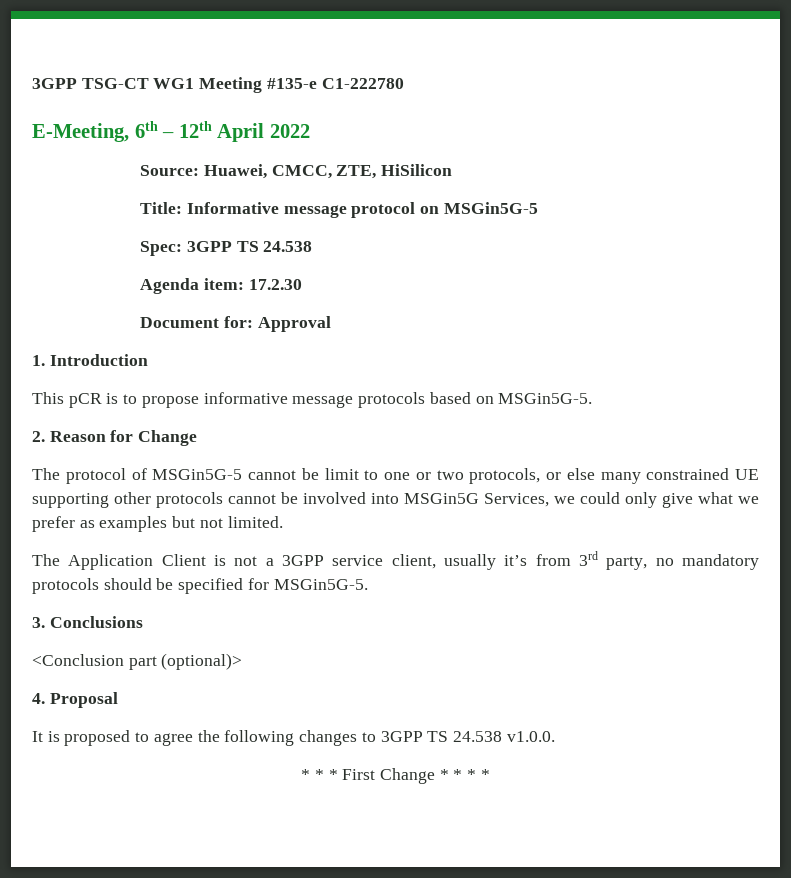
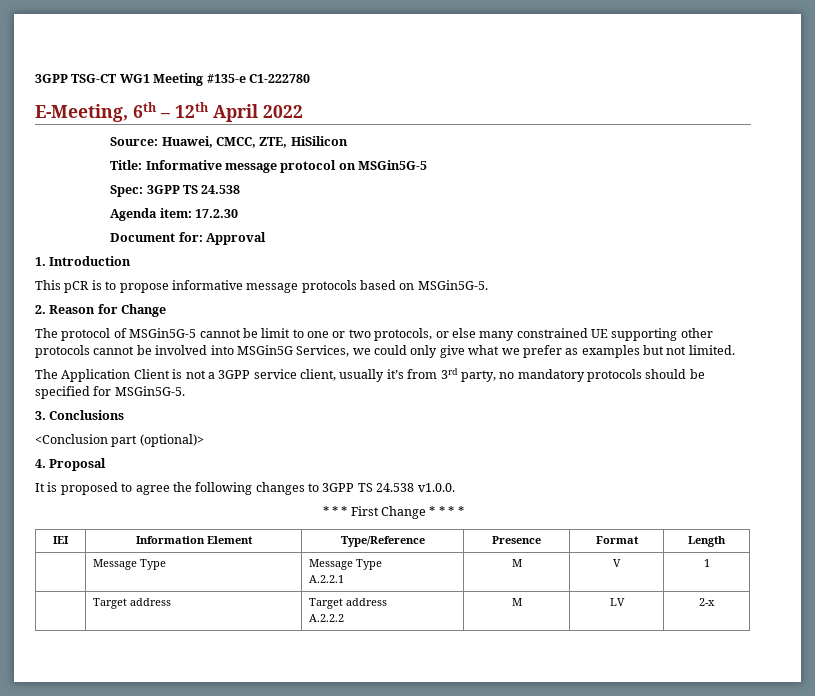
+ IEI | Information Element | Type/Reference | Presence | Format | Length
+ | Message Type | Message Type
+ A.2.2.1 | M | V | 1
+ | Target address | Target address
+ A.2.2.2 | M | LV | 2-x

